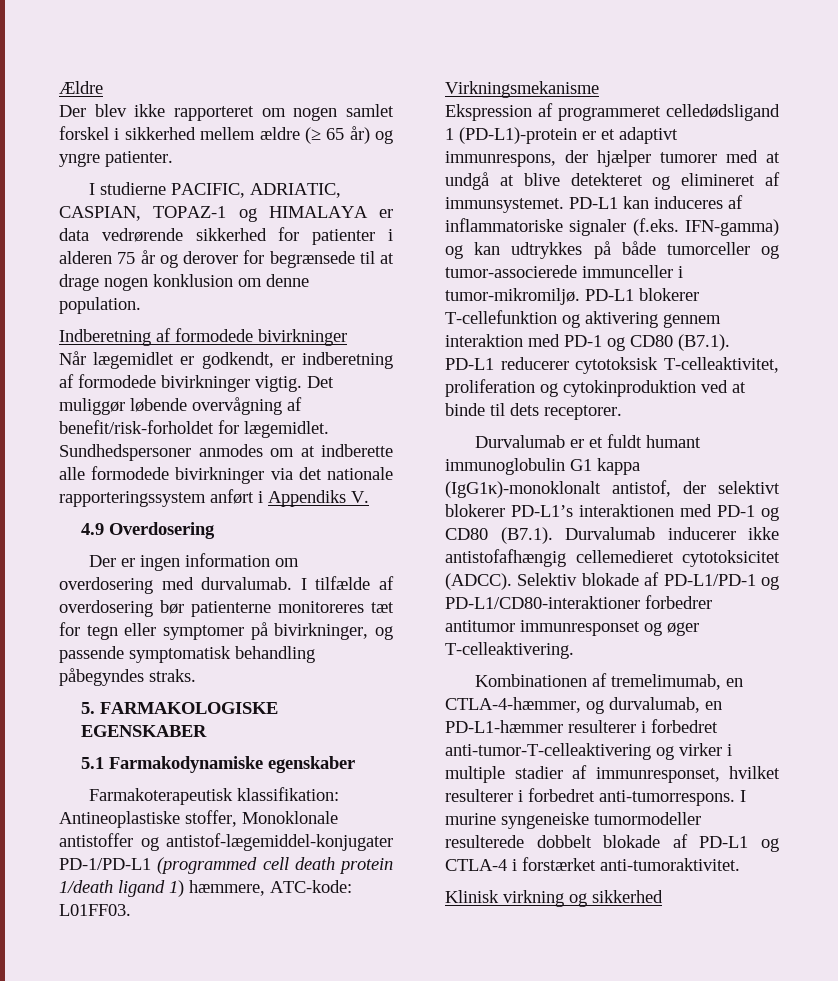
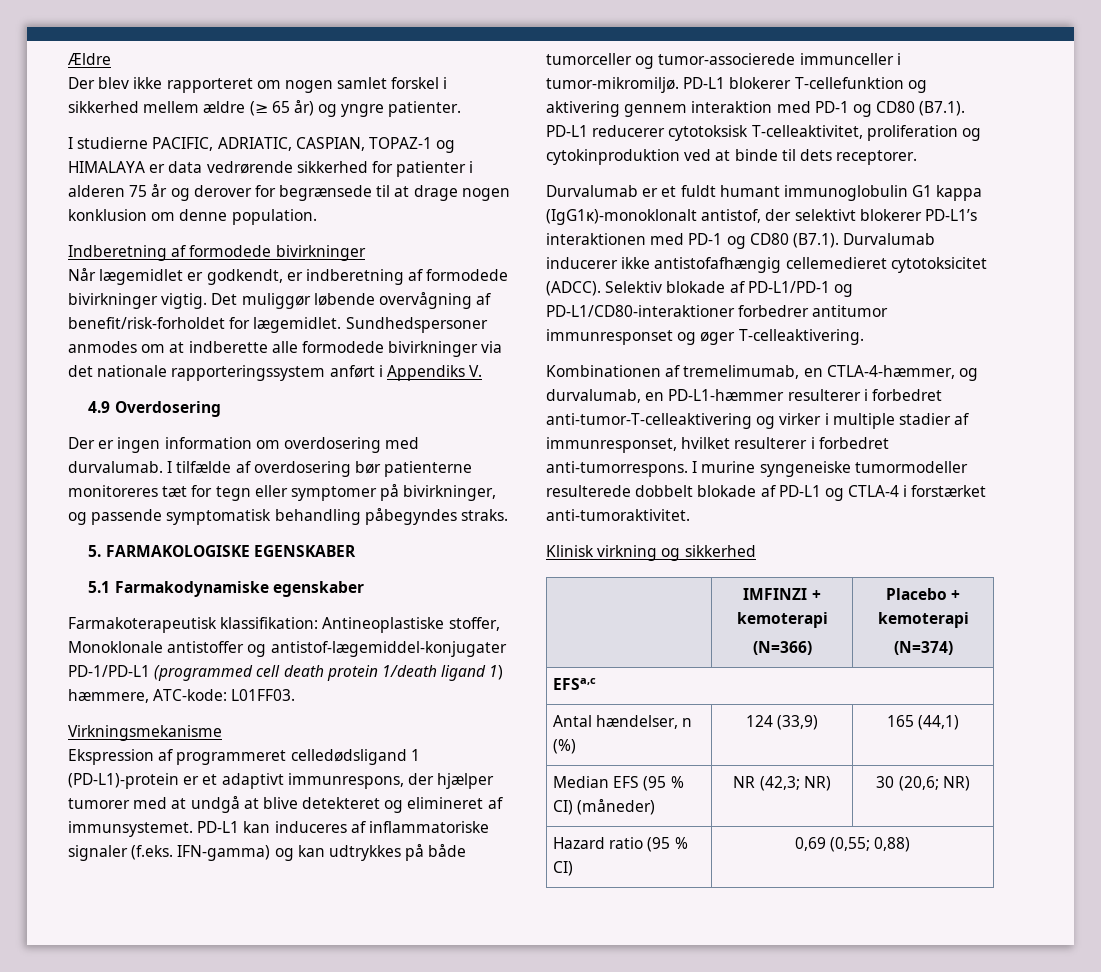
+ | IMFINZI + kemoterapi
+ (N=366) | Placebo + kemoterapi
+ (N=374)
+ EFSa,c
+ Antal hændelser, n (%) | 124 (33,9) | 165 (44,1)
+ Median EFS (95 % CI) (måneder) | NR (42,3; NR) | 30 (20,6; NR)
+ Hazard ratio (95 % CI) | 0,69 (0,55; 0,88)

